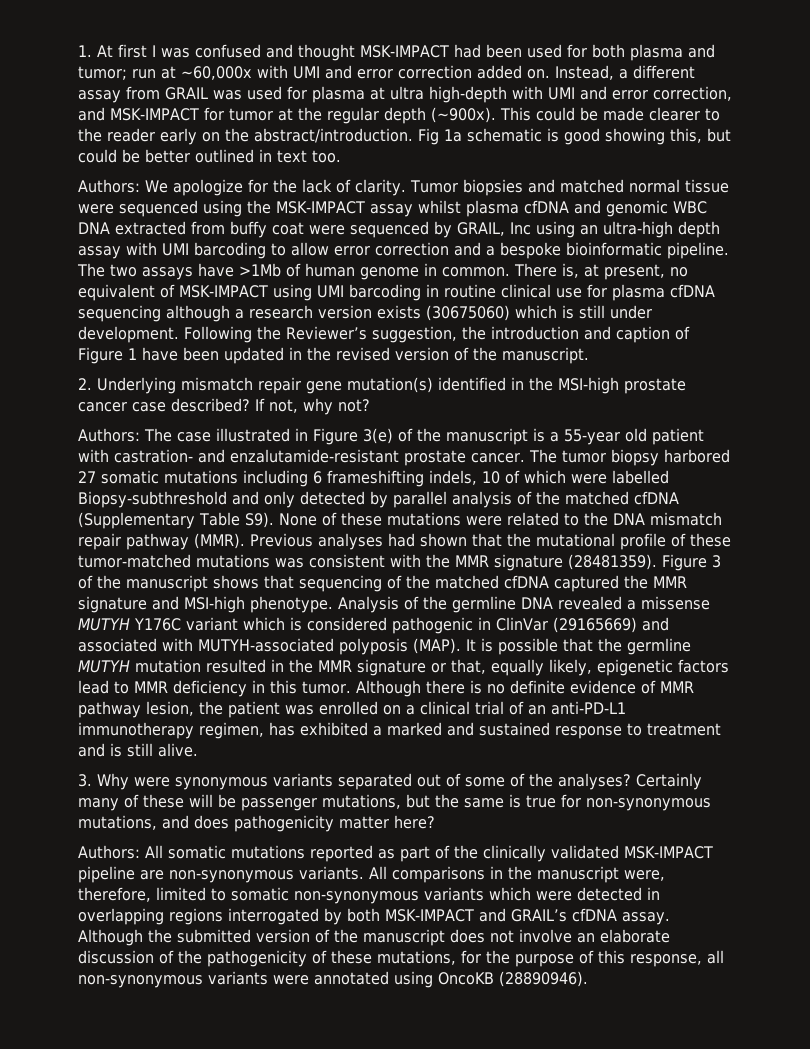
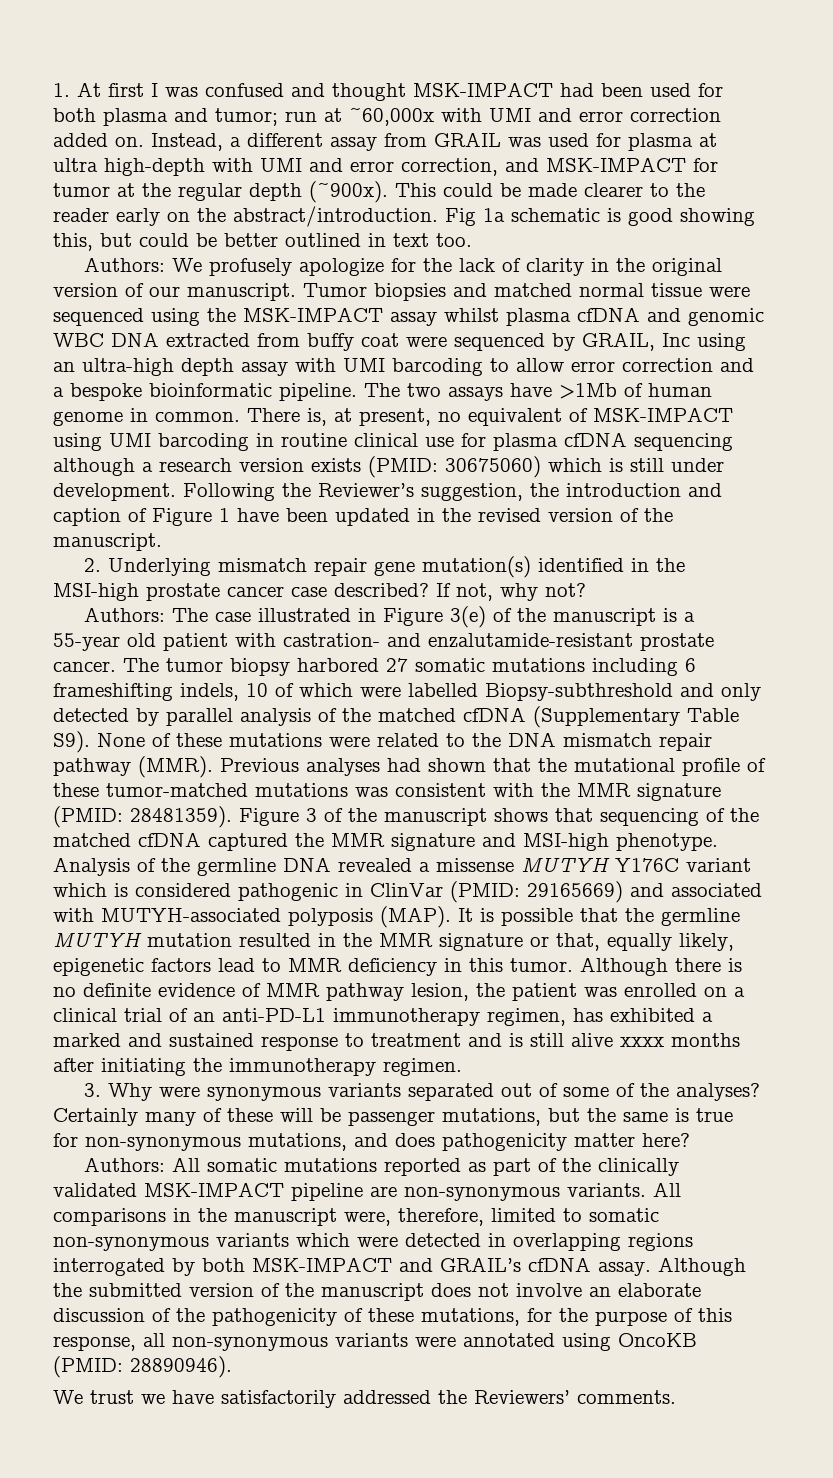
- Authors: We apologize for the lack of clarity.
+ Authors: We profusely apologize for the lack of clarity in the original version of our manuscript.
- There is, at present, no equivalent of MSK-IMPACT using UMI barcoding in routine clinical use for plasma cfDNA sequencing although a research version exists (30675060) which is still under development.
+ There is, at present, no equivalent of MSK-IMPACT using UMI barcoding in routine clinical use for plasma cfDNA sequencing although a research version exists (PMID: 30675060) which is still under development.
- Previous analyses had shown that the mutational profile of these tumor-matched mutations was consistent with the MMR signature (28481359).
+ Previous analyses had shown that the mutational profile of these tumor-matched mutations was consistent with the MMR signature (PMID: 28481359).
- Analysis of the germline DNA revealed a missense MUTYH Y176C variant which is considered pathogenic in ClinVar (29165669) and associated with MUTYH-associated polyposis (MAP).
+ Analysis of the germline DNA revealed a missense MUTYH Y176C variant which is considered pathogenic in ClinVar (PMID: 29165669) and associated with MUTYH-associated polyposis (MAP).
- Although there is no definite evidence of MMR pathway lesion, the patient was enrolled on a clinical trial of an anti-PD-L1 immunotherapy regimen, has exhibited a marked and sustained response to treatment and is still alive.
+ Although there is no definite evidence of MMR pathway lesion, the patient was enrolled on a clinical trial of an anti-PD-L1 immunotherapy regimen, has exhibited a marked and sustained response to treatment and is still alive xxxx months after initiating the immunotherapy regimen.
- Although the submitted version of the manuscript does not involve an elaborate discussion of the pathogenicity of these mutations, for the purpose of this response, all non-synonymous variants were annotated using OncoKB (28890946).
+ Although the submitted version of the manuscript does not involve an elaborate discussion of the pathogenicity of these mutations, for the purpose of this response, all non-synonymous variants were annotated using OncoKB (PMID: 28890946).
+ We trust we have satisfactorily addressed the Reviewers’ comments.

